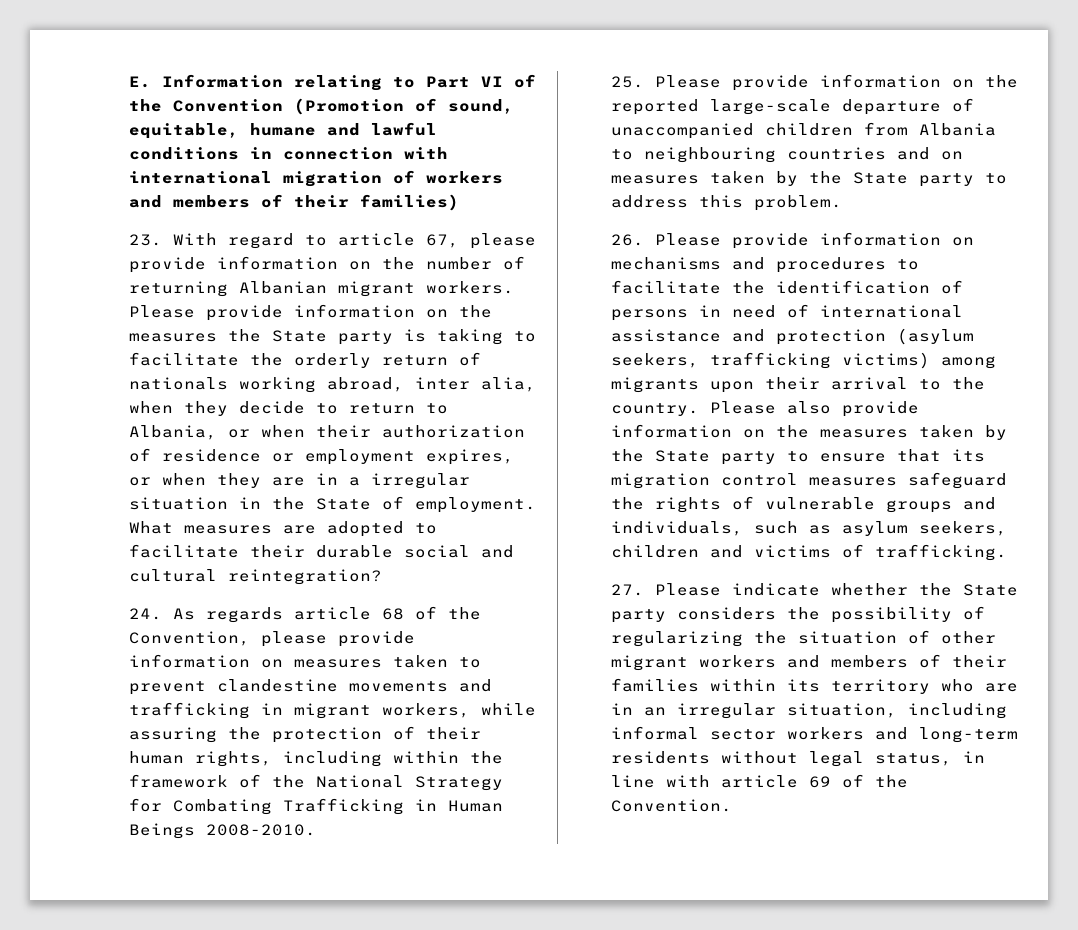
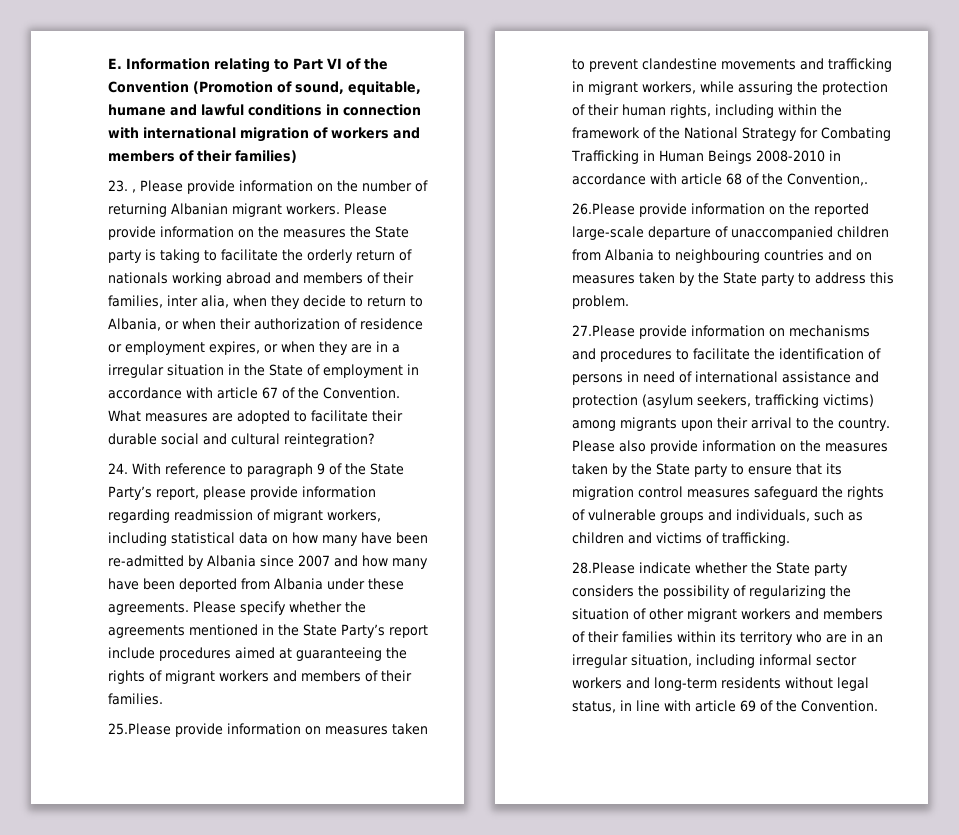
- 23. With regard to article 67, please provide information on the number of returning Albanian migrant workers.
+ 23. , Please provide information on the number of returning Albanian migrant workers.
- Please provide information on the measures the State party is taking to facilitate the orderly return of nationals working abroad, inter alia, when they decide to return to Albania, or when their authorization of residence or employment expires, or when they are in a irregular situation in the State of employment.
+ Please provide information on the measures the State party is taking to facilitate the orderly return of nationals working abroad and members of their families, inter alia, when they decide to return to Albania, or when their authorization of residence or employment expires, or when they are in a irregular situation in the State of employment in accordance with article 67 of the Convention.
- 24. As regards article 68 of the Convention, please provide information on measures taken to prevent clandestine movements and trafficking in migrant workers, while assuring the protection of their human rights, including within the framework of the National Strategy for Combating Trafficking in Human Beings 2008-2010.
- 25. Please provide information on the reported large-scale departure of unaccompanied children from Albania to neighbouring countries and on measures taken by the State party to address this problem.
+ 24. With reference to paragraph 9 of the State Party’s report, please provide information regarding readmission of migrant workers, including statistical data on how many have been re-admitted by Albania since 2007 and how many have been deported from Albania under these agreements. Please specify whether the agreements mentioned in the State Party’s report include procedures aimed at guaranteeing the rights of migrant workers and members of their families.
+ 25.Please provide information on measures taken to prevent clandestine movements and trafficking in migrant workers, while assuring the protection of their human rights, including within the framework of the National Strategy for Combating Trafficking in Human Beings 2008-2010 in accordance with article 68 of the Convention,.
+ 26.Please provide information on the reported large-scale departure of unaccompanied children from Albania to neighbouring countries and on measures taken by the State party to address this problem.
- 26. Please provide information on mechanisms and procedures to facilitate the identification of persons in need of international assistance and protection (asylum seekers, trafficking victims) among migrants upon their arrival to the country.
+ 27.Please provide information on mechanisms and procedures to facilitate the identification of persons in need of international assistance and protection (asylum seekers, trafficking victims) among migrants upon their arrival to the country.
- Please also provide information on the measures taken by the State party to ensure that its migration control measures safeguard the rights of vulnerable groups and individuals, such as asylum seekers, children and victims of trafficking.
+ Please also provide information on the measures taken by the State party to ensure that its migration control measures safeguard the rights of vulnerable groups and individuals, such as children and victims of trafficking.
- 27. Please indicate whether the State party considers the possibility of regularizing the situation of other migrant workers and members of their families within its territory who are in an irregular situation, including informal sector workers and long-term residents without legal status, in line with article 69 of the Convention.
+ 28.Please indicate whether the State party considers the possibility of regularizing the situation of other migrant workers and members of their families within its territory who are in an irregular situation, including informal sector workers and long-term residents without legal status, in line with article 69 of the Convention.

